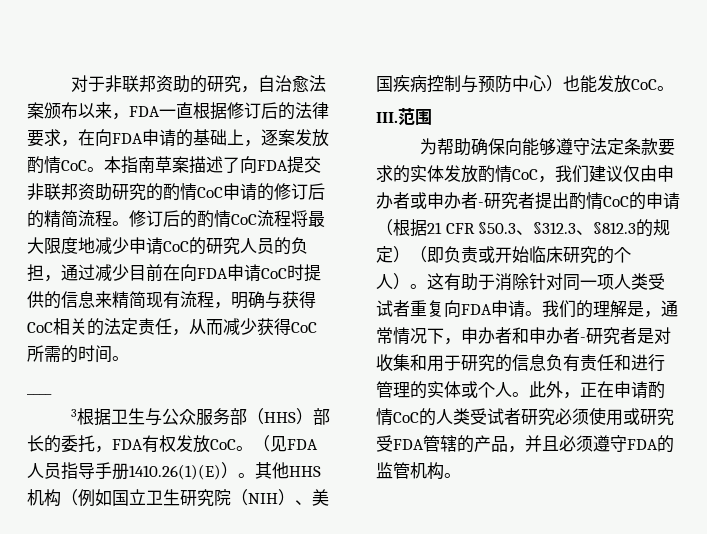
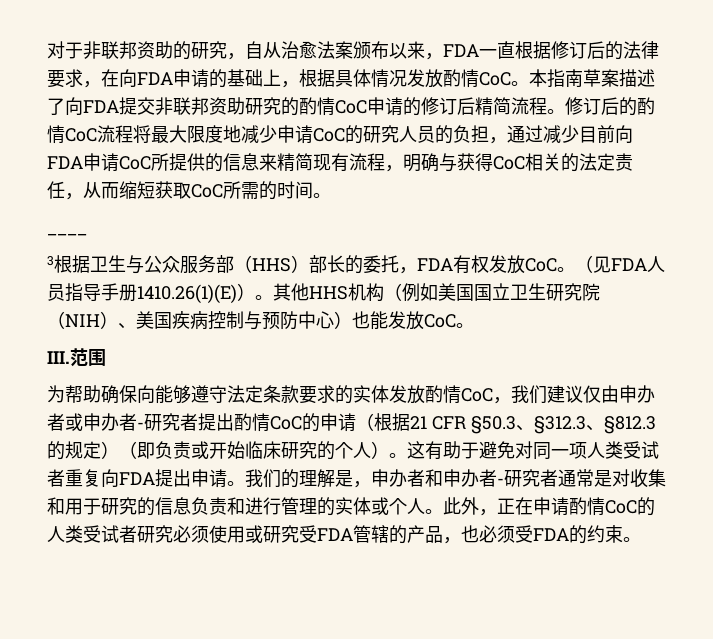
- 对于非联邦资助的研究，自治愈法案颁布以来，FDA一直根据修订后的法律要求，在向FDA申请的基础上，逐案发放酌情CoC。
+ 对于非联邦资助的研究，自从治愈法案颁布以来，FDA一直根据修订后的法律要求，在向FDA申请的基础上，根据具体情况发放酌情CoC。
- 本指南草案描述了向FDA提交非联邦资助研究的酌情CoC申请的修订后的精简流程。
+ 本指南草案描述了向FDA提交非联邦资助研究的酌情CoC申请的修订后精简流程。
- 修订后的酌情CoC流程将最大限度地减少申请CoC的研究人员的负担，通过减少目前在向FDA申请CoC时提供的信息来精简现有流程，明确与获得CoC相关的法定责任，从而减少获得CoC所需的时间。
+ 修订后的酌情CoC流程将最大限度地减少申请CoC的研究人员的负担，通过减少目前向FDA申请CoC所提供的信息来精简现有流程，明确与获得CoC相关的法定责任，从而缩短获取CoC所需的时间。
- 其他HHS机构（例如国立卫生研究院（NIH）、美国疾病控制与预防中心）也能发放CoC。
+ 其他HHS机构（例如美国国立卫生研究院（NIH）、美国疾病控制与预防中心）也能发放CoC。
- 这有助于消除针对同一项人类受试者重复向FDA申请。
+ 这有助于避免对同一项人类受试者重复向FDA提出申请。
- 我们的理解是，通常情况下，申办者和申办者-研究者是对收集和用于研究的信息负有责任和进行管理的实体或个人。
+ 我们的理解是，申办者和申办者-研究者通常是对收集和用于研究的信息负责和进行管理的实体或个人。
- 此外，正在申请酌情CoC的人类受试者研究必须使用或研究受FDA管辖的产品，并且必须遵守FDA的监管机构。
+ 此外，正在申请酌情CoC的人类受试者研究必须使用或研究受FDA管辖的产品，也必须受FDA的约束。

